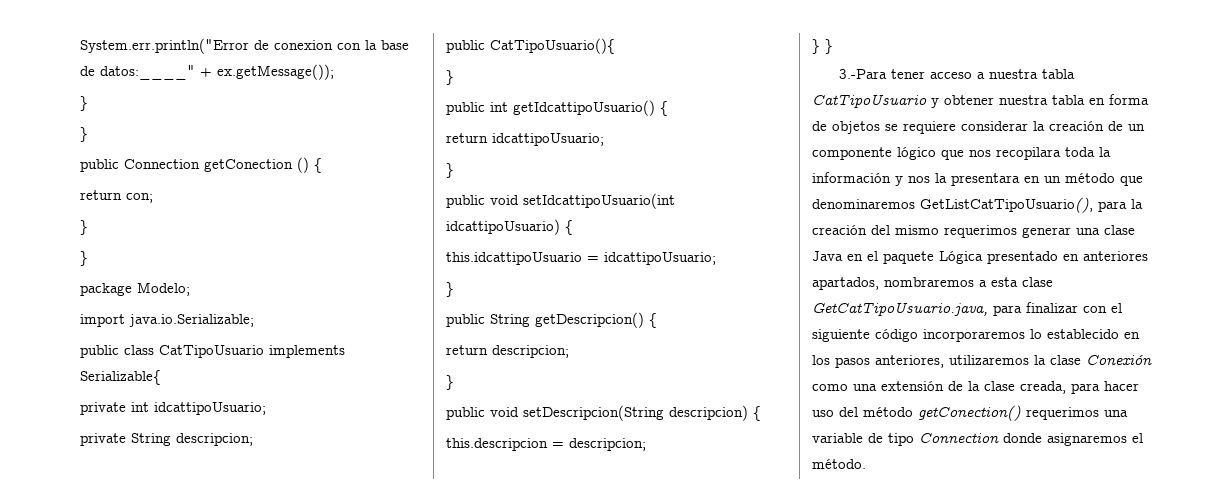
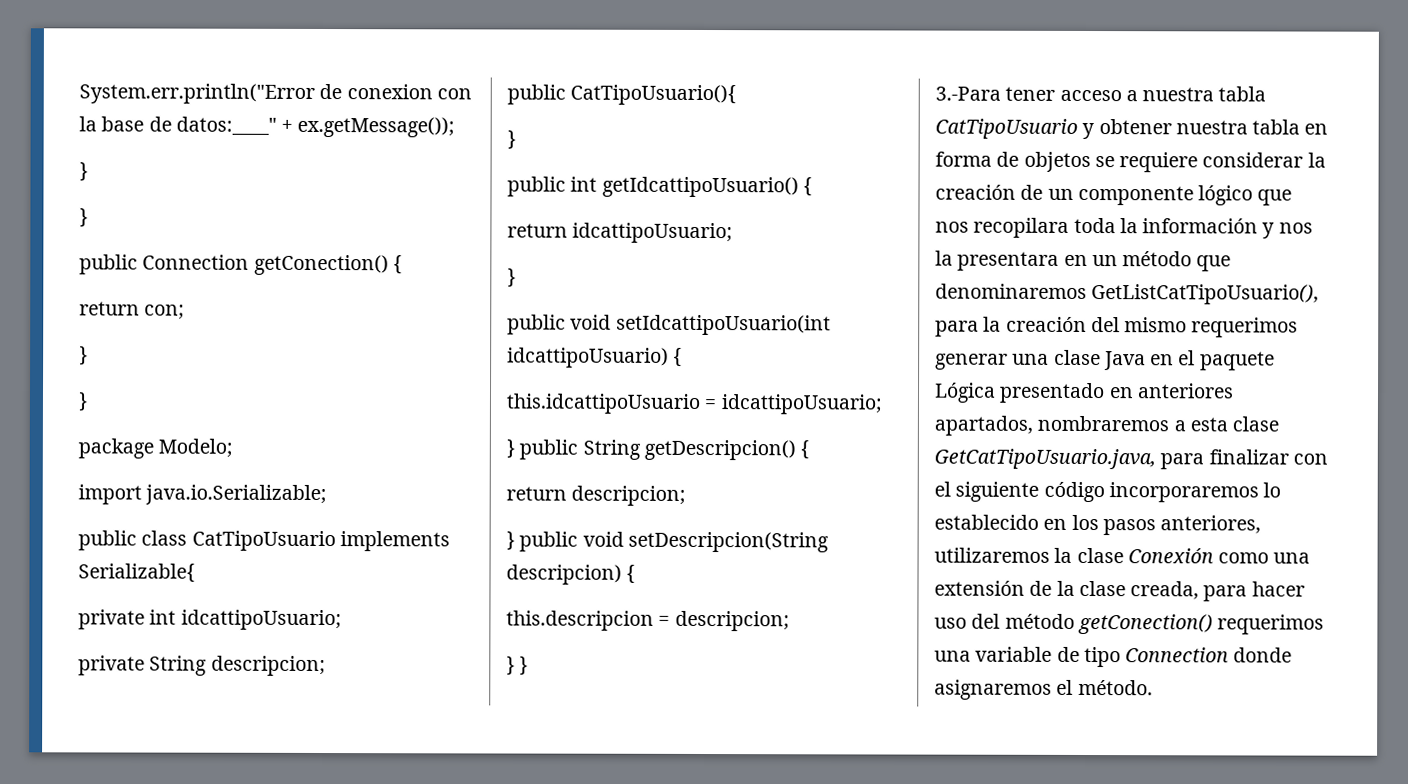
- public Connection getConection () {
+ public Connection getConection() {
  this.idcattipoUsuario = idcattipoUsuario;
- }
- public String getDescripcion() {
+ } public String getDescripcion() {
  return descripcion;
- }
- public void setDescripcion(String descripcion) {
+ } public void setDescripcion(String descripcion) {

